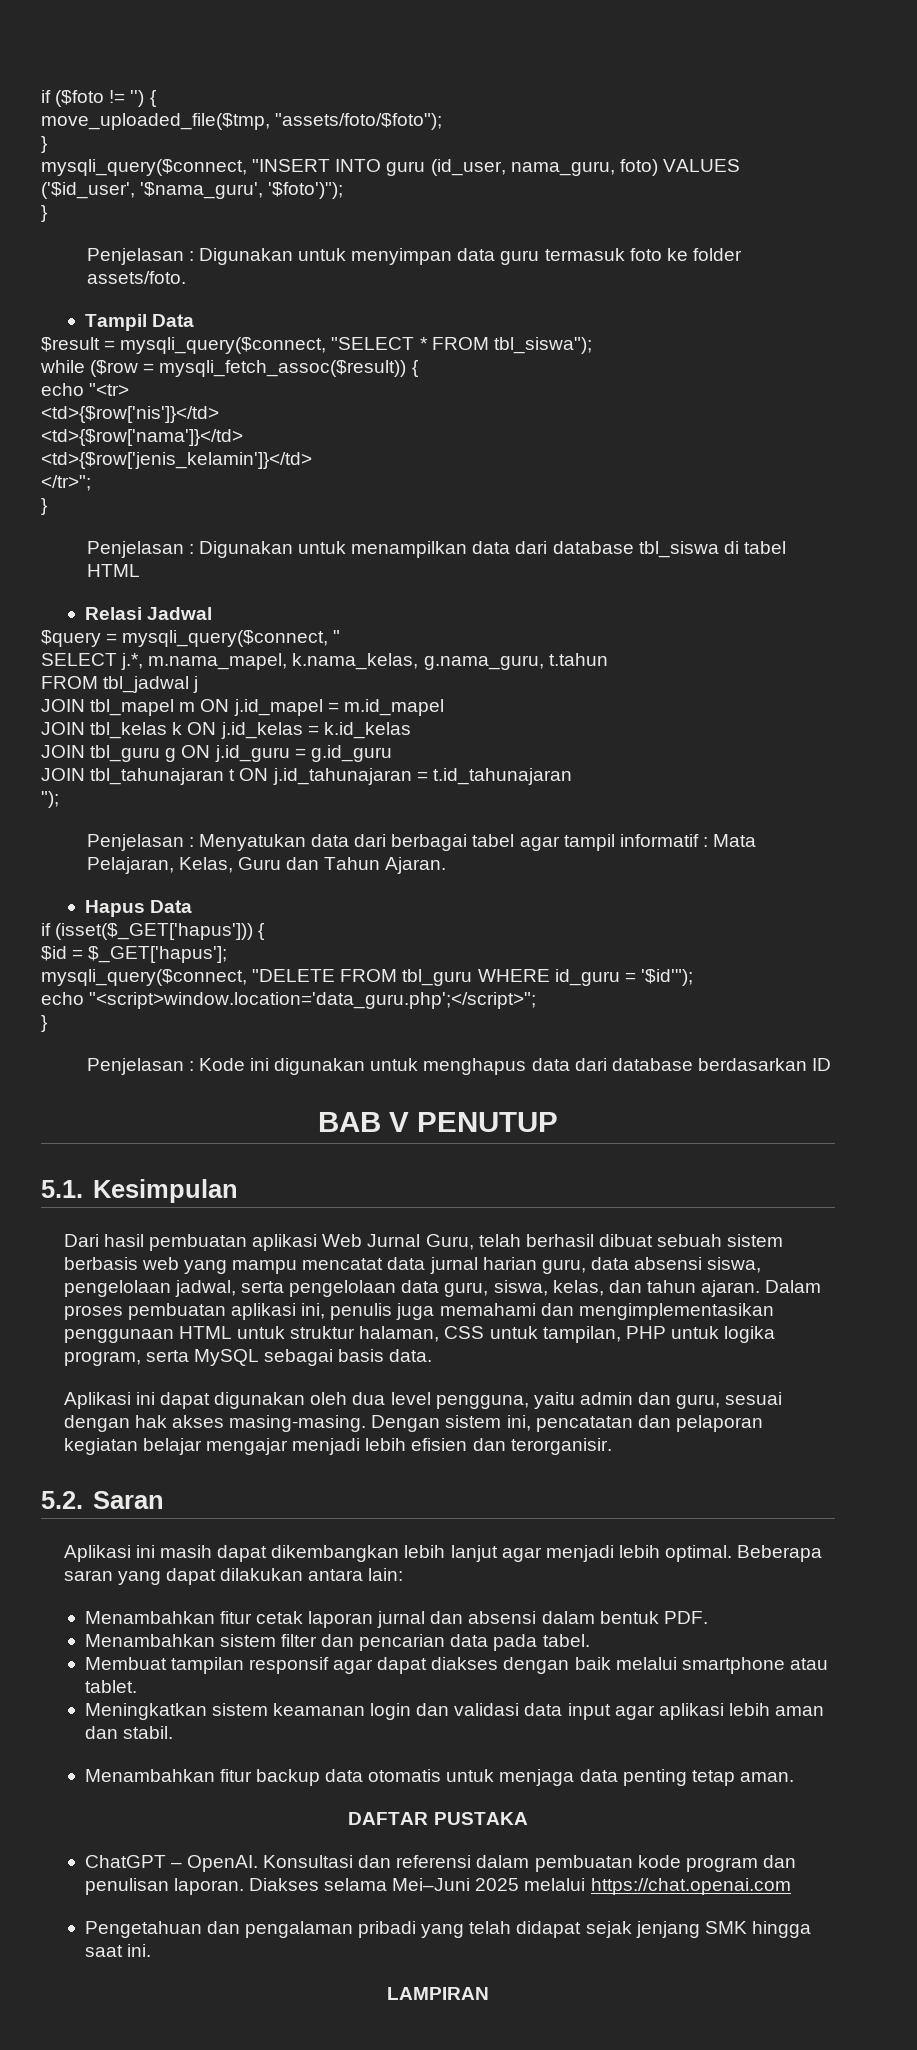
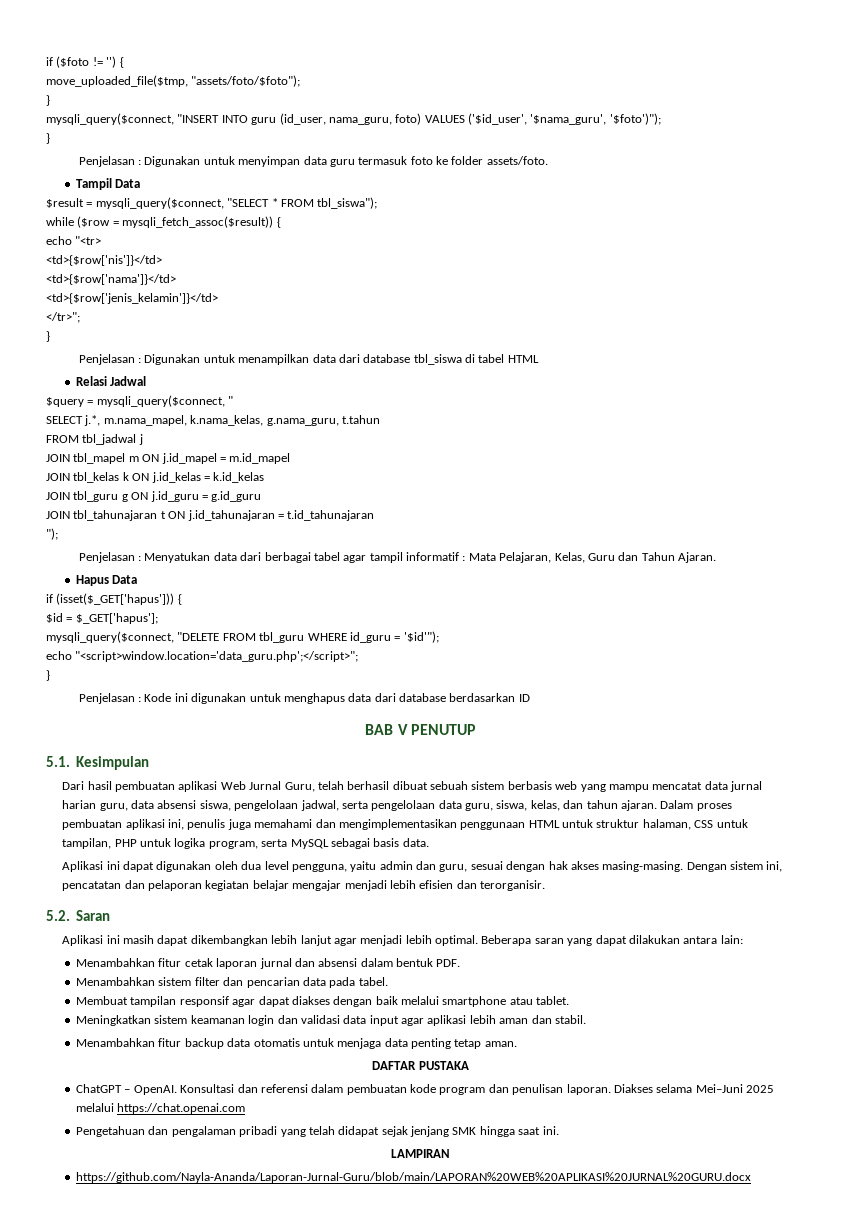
+ https://github.com/Nayla-Ananda/Laporan-Jurnal-Guru/blob/main/LAPORAN%20WEB%20APLIKASI%20JURNAL%20GURU.docx

